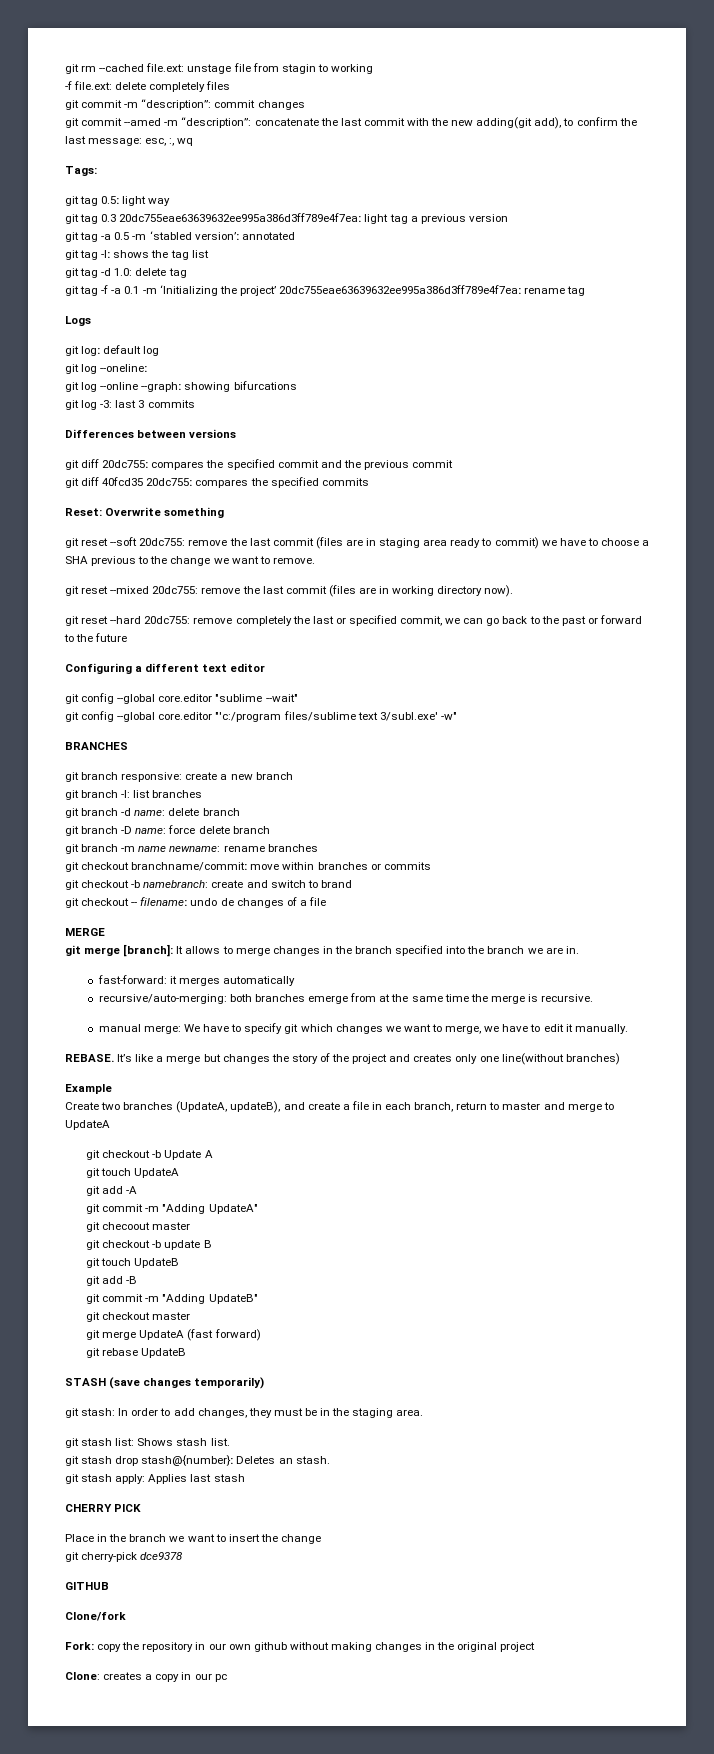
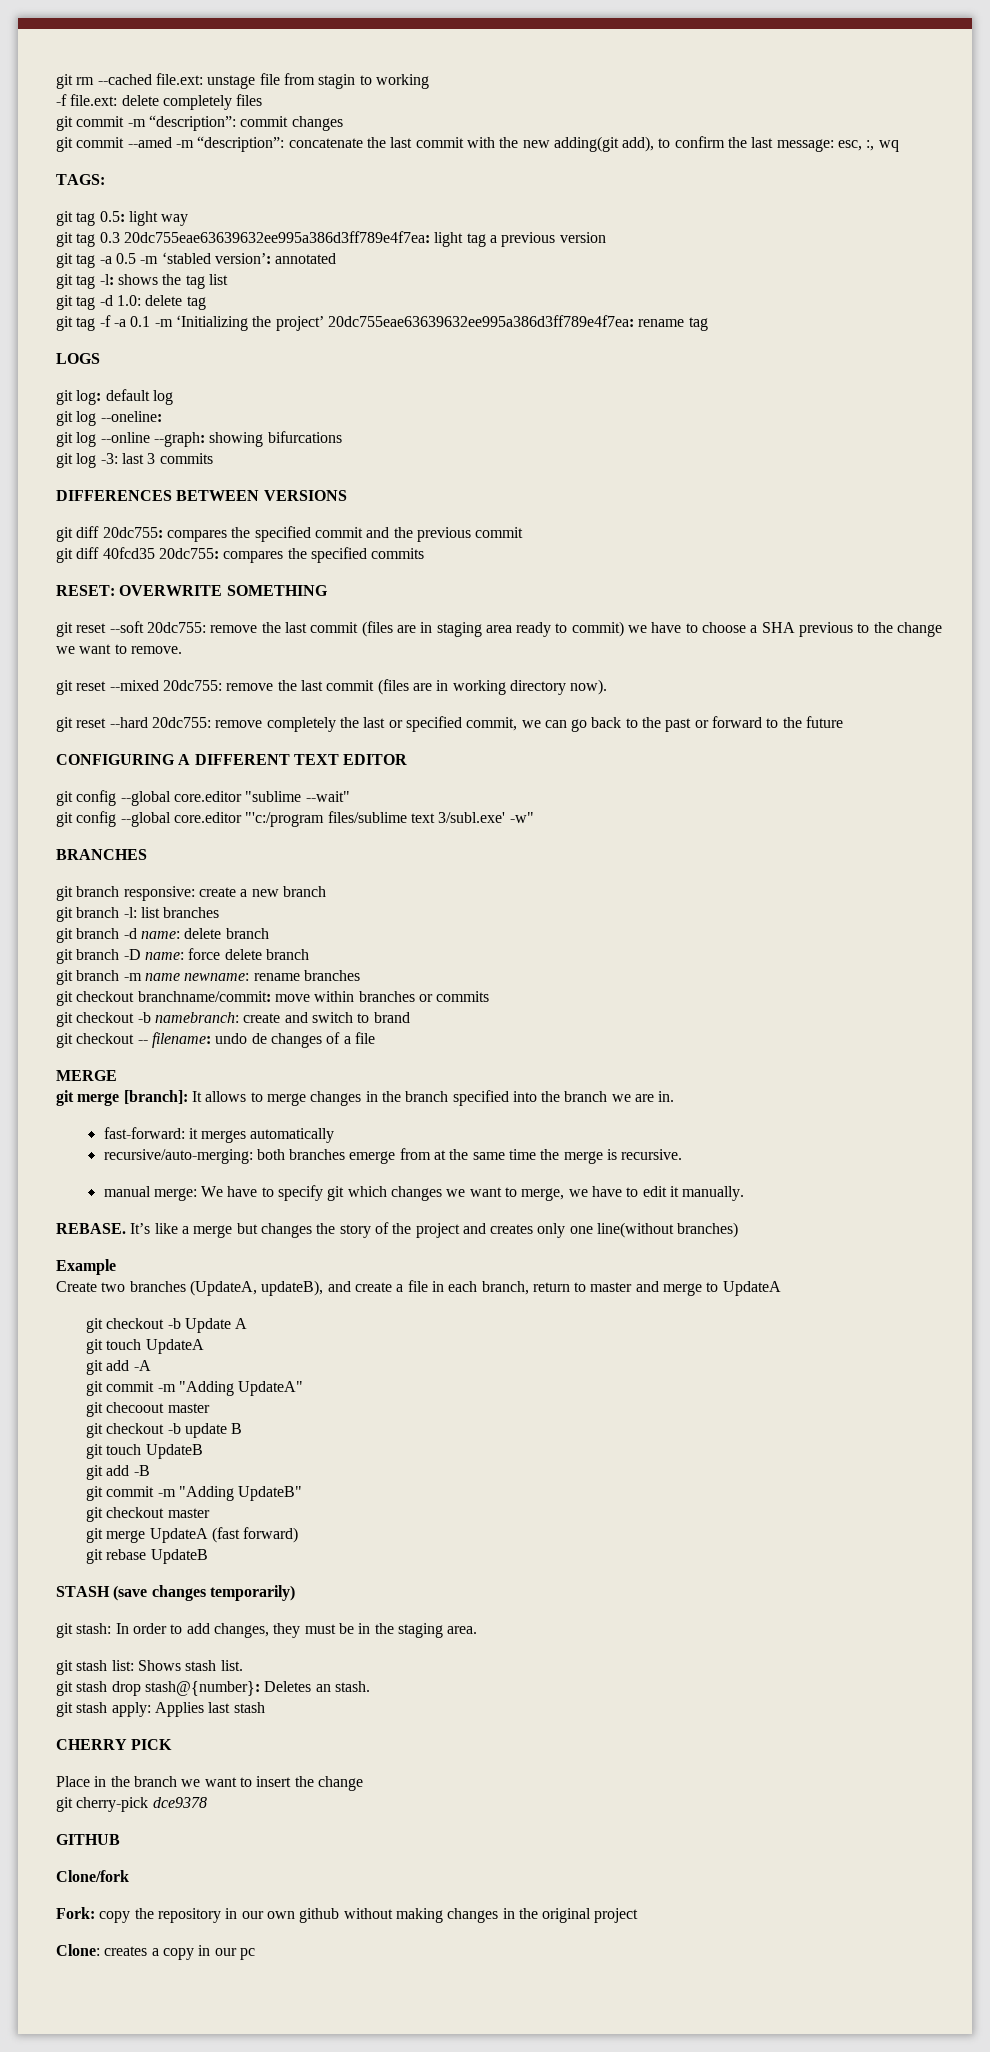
- Tags:
+ TAGS:
- Logs
+ LOGS
- Differences between versions
+ DIFFERENCES BETWEEN VERSIONS
- Reset: Overwrite something
+ RESET: OVERWRITE SOMETHING
- Configuring a different text editor
+ CONFIGURING A DIFFERENT TEXT EDITOR

